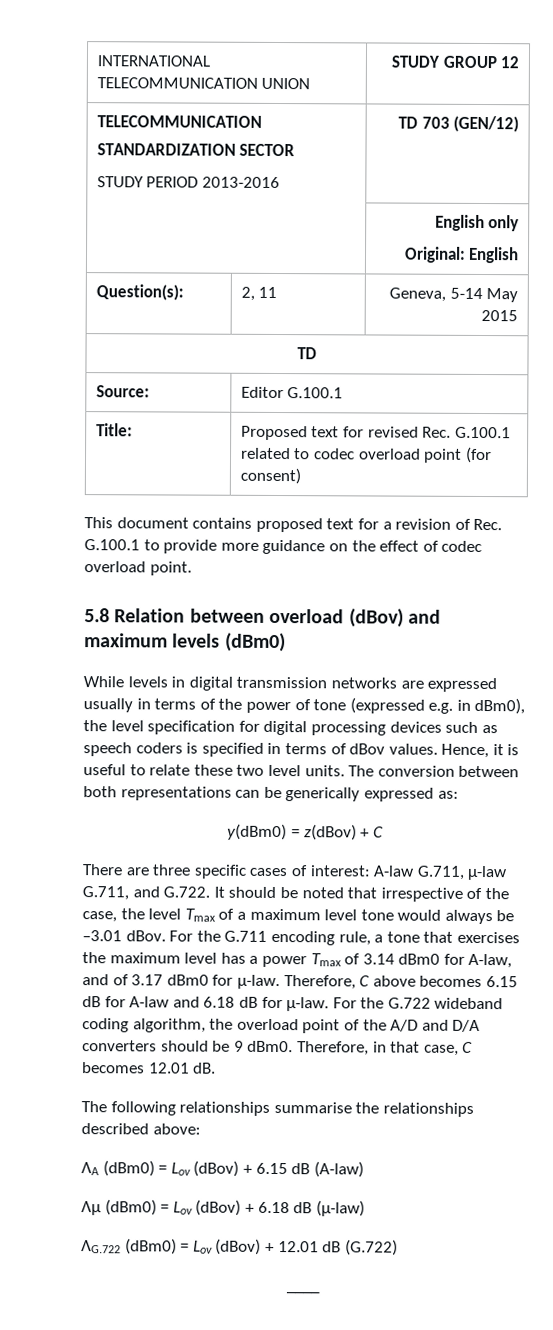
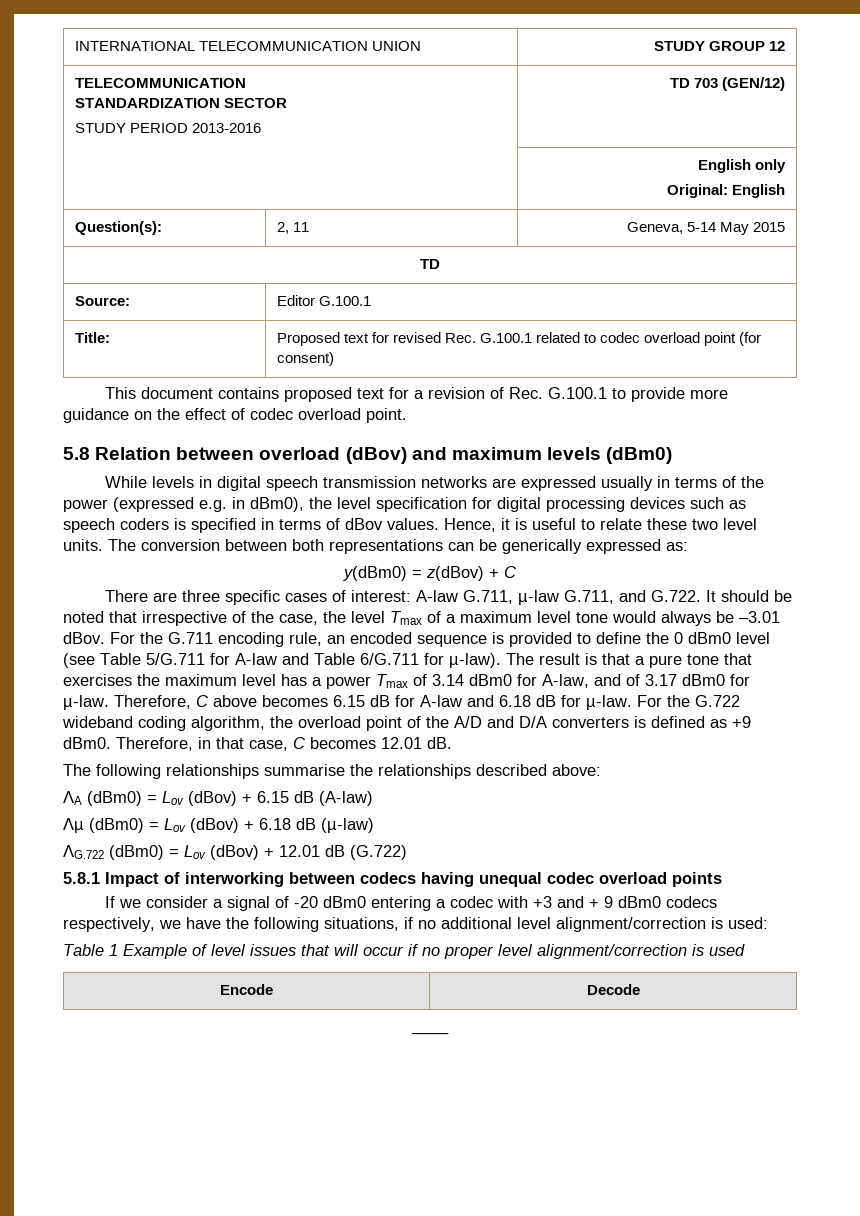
- While levels in digital transmission networks are expressed usually in terms of the power of tone (expressed e.g. in dBm0), the level specification for digital processing devices such as speech coders is specified in terms of dBov values.
+ While levels in digital speech transmission networks are expressed usually in terms of the power (expressed e.g. in dBm0), the level specification for digital processing devices such as speech coders is specified in terms of dBov values.
- For the G.711 encoding rule, a tone that exercises the maximum level has a power Tmax of 3.14 dBm0 for A-law, and of 3.17 dBm0 for µ-law.
+ For the G.711 encoding rule, an encoded sequence is provided to define the 0 dBm0 level (see Table 5/G.711 for A-law and Table 6/G.711 for µ-law). The result is that a pure tone that exercises the maximum level has a power Tmax of 3.14 dBm0 for A-law, and of 3.17 dBm0 for µ-law.
- For the G.722 wideband coding algorithm, the overload point of the A/D and D/A converters should be 9 dBm0.
+ For the G.722 wideband coding algorithm, the overload point of the A/D and D/A converters is defined as +9 dBm0.
+ 5.8.1 Impact of interworking between codecs having unequal codec overload points
+ If we consider a signal of -20 dBm0 entering a codec with +3 and + 9 dBm0 codecs respectively, we have the following situations, if no additional level alignment/correction is used:
+ Table 1 Example of level issues that will occur if no proper level alignment/correction is used
+ Encode | Decode

